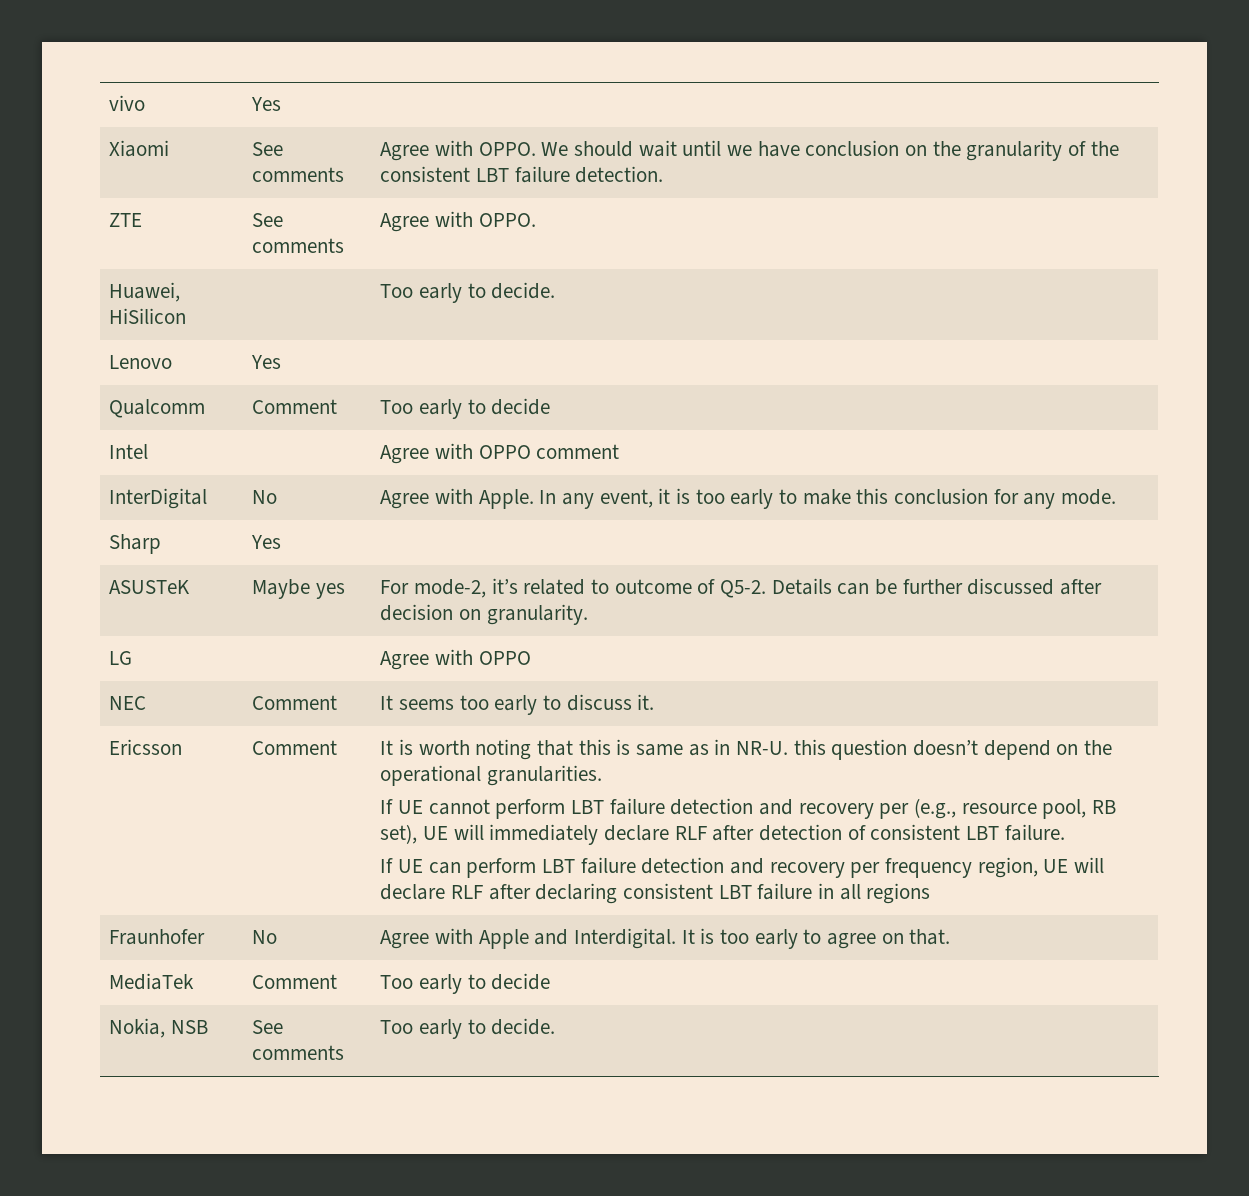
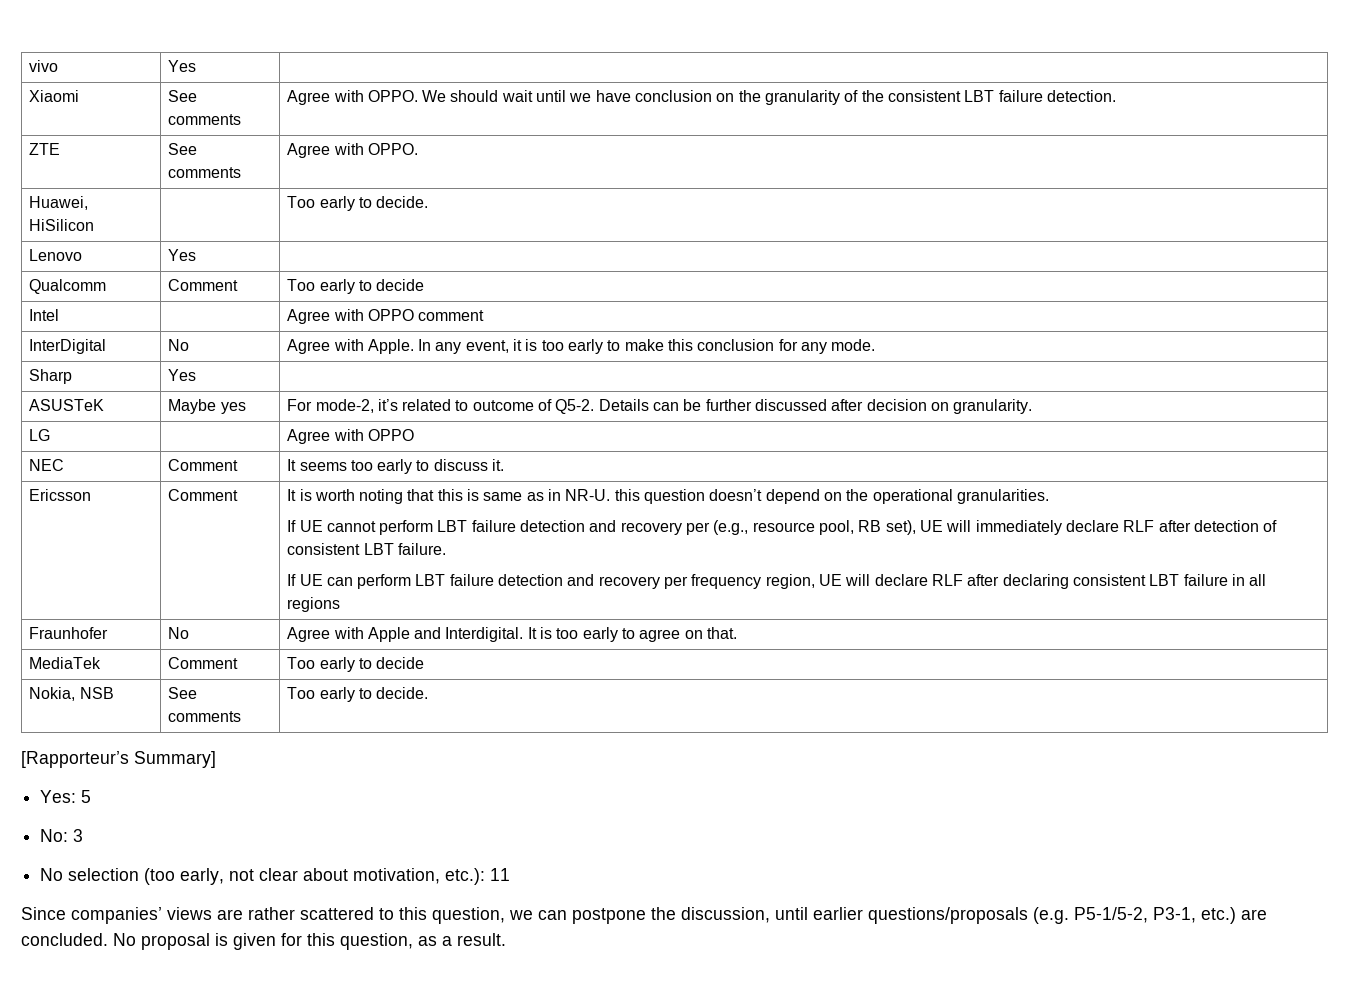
+ [Rapporteur’s Summary]
+ Yes: 5
+ No: 3
+ No selection (too early, not clear about motivation, etc.): 11
+ Since companies’ views are rather scattered to this question, we can postpone the discussion, until earlier questions/proposals (e.g. P5-1/5-2, P3-1, etc.) are concluded. No proposal is given for this question, as a result.

